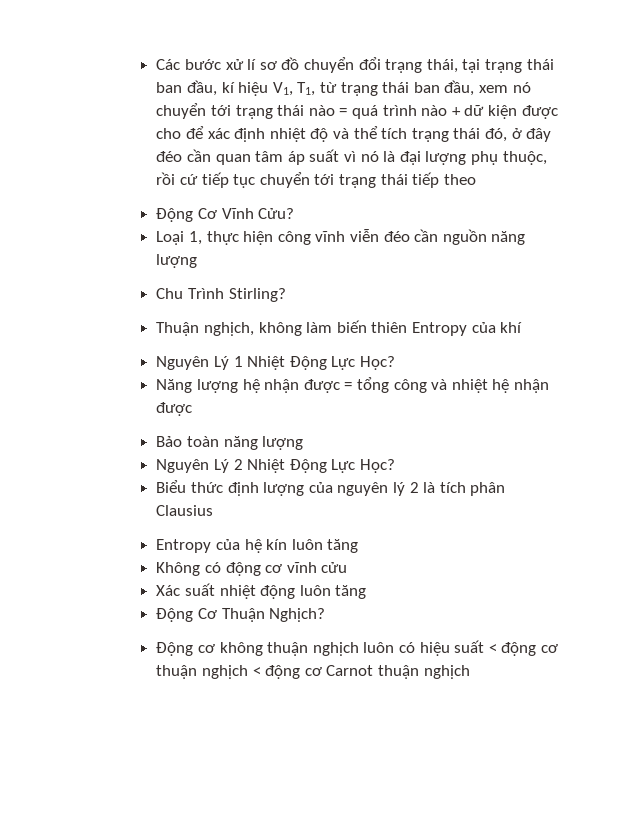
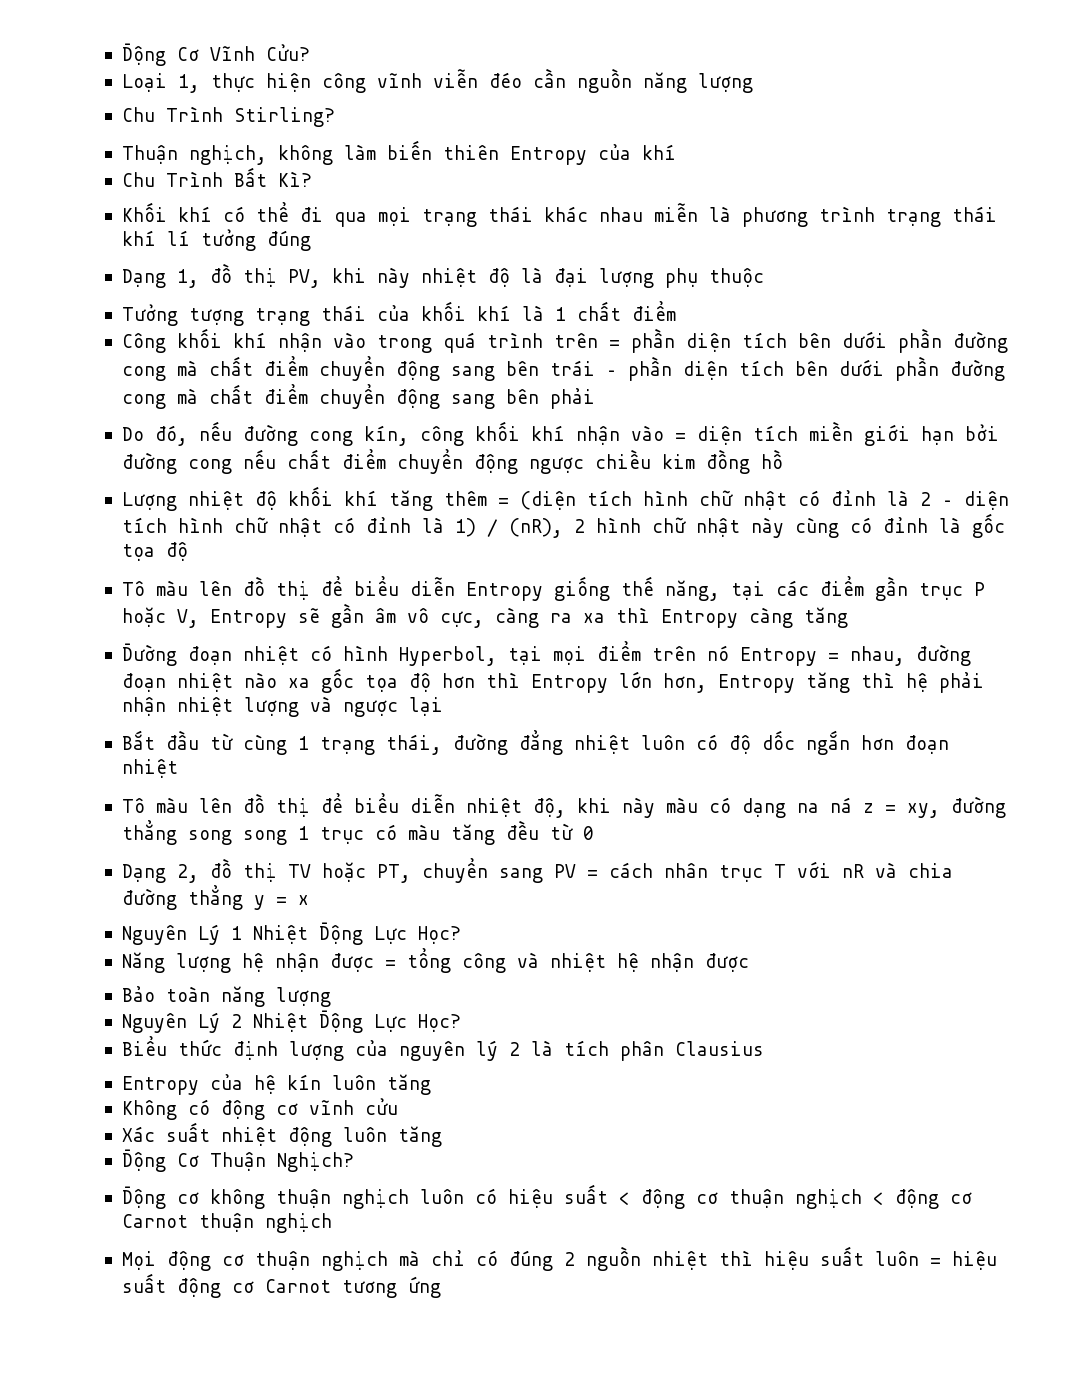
- Các bước xử lí sơ đồ chuyển đổi trạng thái, tại trạng thái ban đầu, kí hiệu V1, T1, từ trạng thái ban đầu, xem nó chuyển tới trạng thái nào = quá trình nào + dữ kiện được cho để xác định nhiệt độ và thể tích trạng thái đó, ở đây đéo cần quan tâm áp suất vì nó là đại lượng phụ thuộc, rồi cứ tiếp tục chuyển tới trạng thái tiếp theo
+ Chu Trình Bất Kì?
+ Khối khí có thể đi qua mọi trạng thái khác nhau miễn là phương trình trạng thái khí lí tưởng đúng
+ Dạng 1, đồ thị PV, khi này nhiệt độ là đại lượng phụ thuộc
+ Tưởng tượng trạng thái của khối khí là 1 chất điểm
+ Công khối khí nhận vào trong quá trình trên = phần diện tích bên dưới phần đường cong mà chất điểm chuyển động sang bên trái – phần diện tích bên dưới phần đường cong mà chất điểm chuyển động sang bên phải
+ Do đó, nếu đường cong kín, công khối khí nhận vào = diện tích miền giới hạn bởi đường cong nếu chất điểm chuyển động ngược chiều kim đồng hồ
+ Lượng nhiệt độ khối khí tăng thêm = (diện tích hình chữ nhật có đỉnh là 2 – diện tích hình chữ nhật có đỉnh là 1) / (nR), 2 hình chữ nhật này cùng có đỉnh là gốc tọa độ
+ Tô màu lên đồ thị để biểu diễn Entropy giống thế năng, tại các điểm gần trục P hoặc V, Entropy sẽ gần âm vô cực, càng ra xa thì Entropy càng tăng
+ Đường đoạn nhiệt có hình Hyperbol, tại mọi điểm trên nó Entropy = nhau, đường đoạn nhiệt nào xa gốc tọa độ hơn thì Entropy lớn hơn, Entropy tăng thì hệ phải nhận nhiệt lượng và ngược lại
+ Bắt đầu từ cùng 1 trạng thái, đường đẳng nhiệt luôn có độ dốc ngắn hơn đoạn nhiệt
+ Tô màu lên đồ thị để biểu diễn nhiệt độ, khi này màu có dạng na ná z = xy, đường thẳng song song 1 trục có màu tăng đều từ 0
+ Dạng 2, đồ thị TV hoặc PT, chuyển sang PV = cách nhân trục T với nR và chia đường thẳng y = x
+ Mọi động cơ thuận nghịch mà chỉ có đúng 2 nguồn nhiệt thì hiệu suất luôn = hiệu suất động cơ Carnot tương ứng

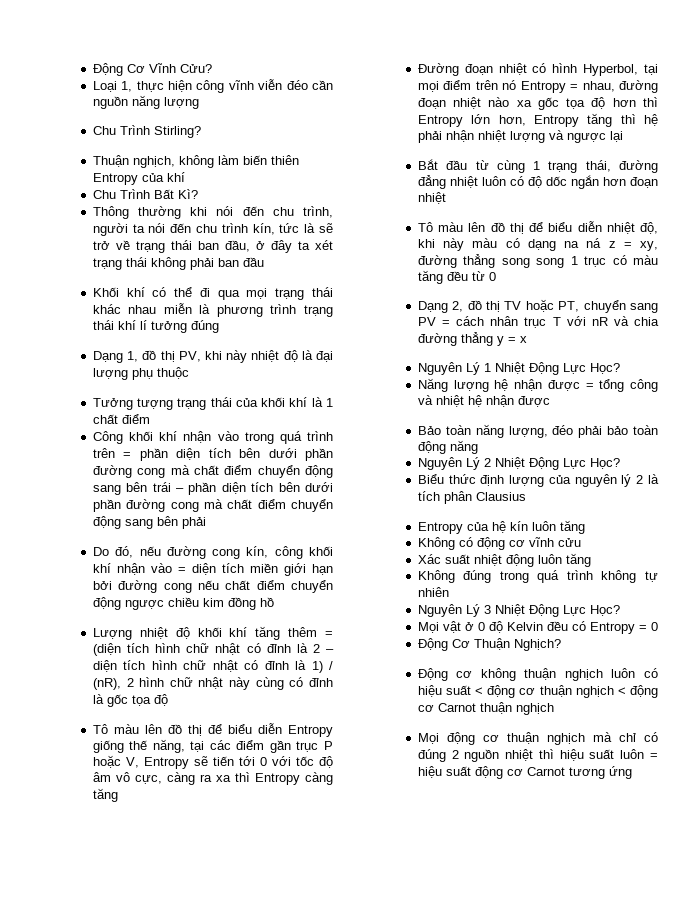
+ Thông thường khi nói đến chu trình, người ta nói đến chu trình kín, tức là sẽ trở về trạng thái ban đầu, ở đây ta xét trạng thái không phải ban đầu
- Tô màu lên đồ thị để biểu diễn Entropy giống thế năng, tại các điểm gần trục P hoặc V, Entropy sẽ gần âm vô cực, càng ra xa thì Entropy càng tăng
+ Tô màu lên đồ thị để biểu diễn Entropy giống thế năng, tại các điểm gần trục P hoặc V, Entropy sẽ tiến tới 0 với tốc độ âm vô cực, càng ra xa thì Entropy càng tăng
- Bảo toàn năng lượng
+ Bảo toàn năng lượng, đéo phải bảo toàn động năng
+ Không đúng trong quá trình không tự nhiên
+ Nguyên Lý 3 Nhiệt Động Lực Học?
+ Mọi vật ở 0 độ Kelvin đều có Entropy = 0

